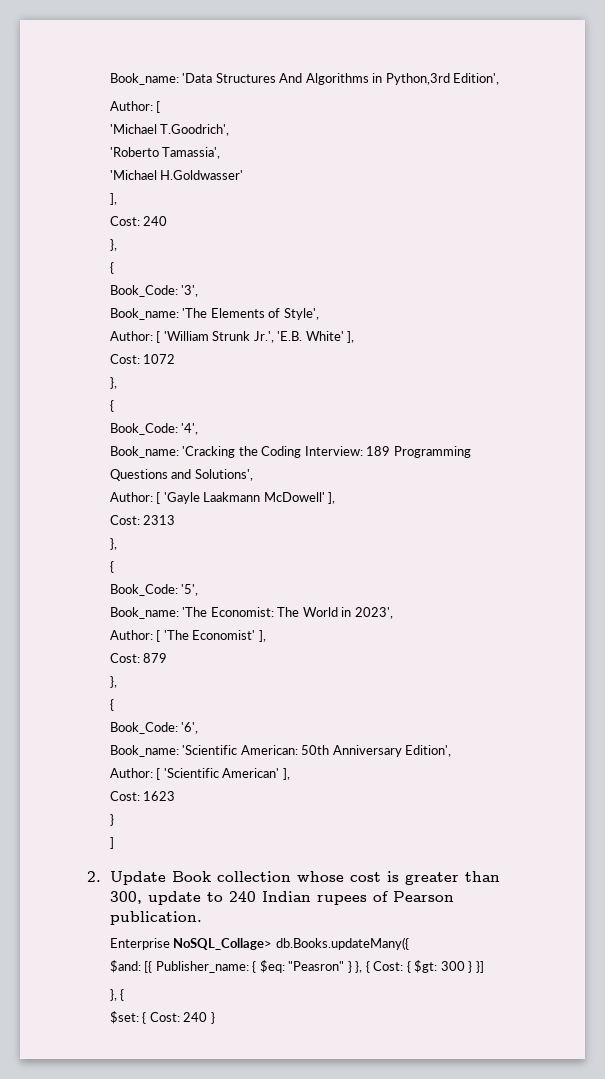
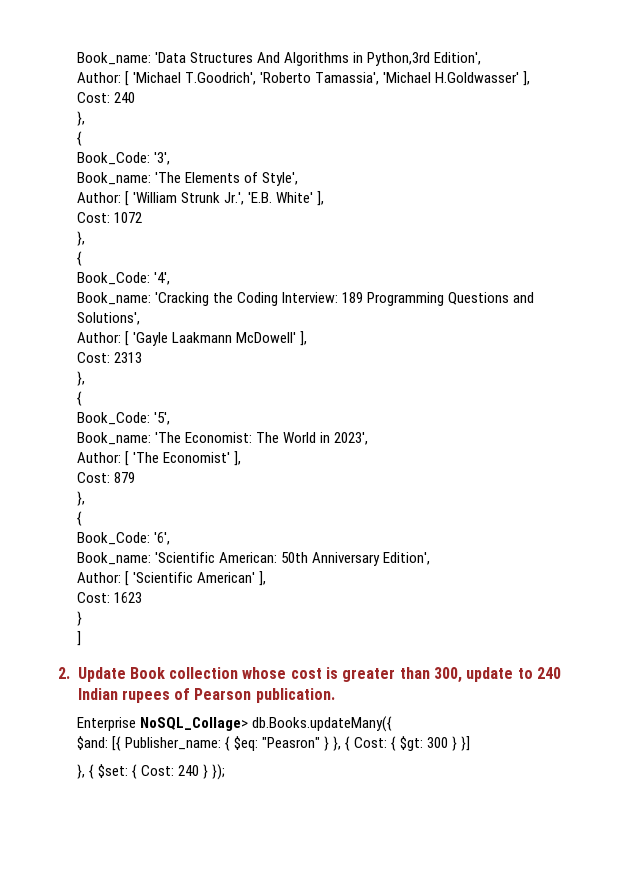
  Book_name: 'Data Structures And Algorithms in Python,3rd Edition',
- Author: [
- 'Michael T.Goodrich',
- 'Roberto Tamassia',
- 'Michael H.Goldwasser'
- ],
+ Author: [ 'Michael T.Goodrich', 'Roberto Tamassia', 'Michael H.Goldwasser' ],
  $and: [{ Publisher_name: { $eq: "Peasron" } }, { Cost: { $gt: 300 } }]
- }, {
- $set: { Cost: 240 }
+ }, { $set: { Cost: 240 } });

